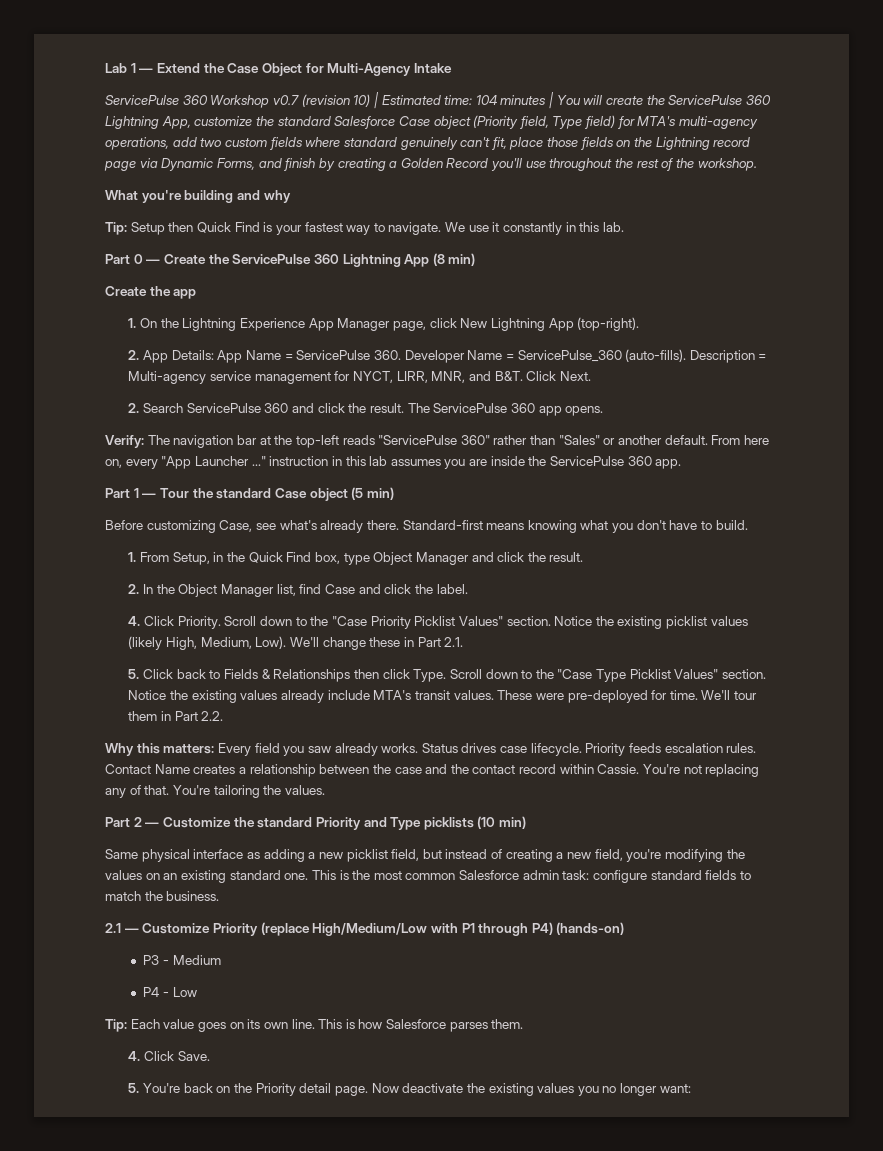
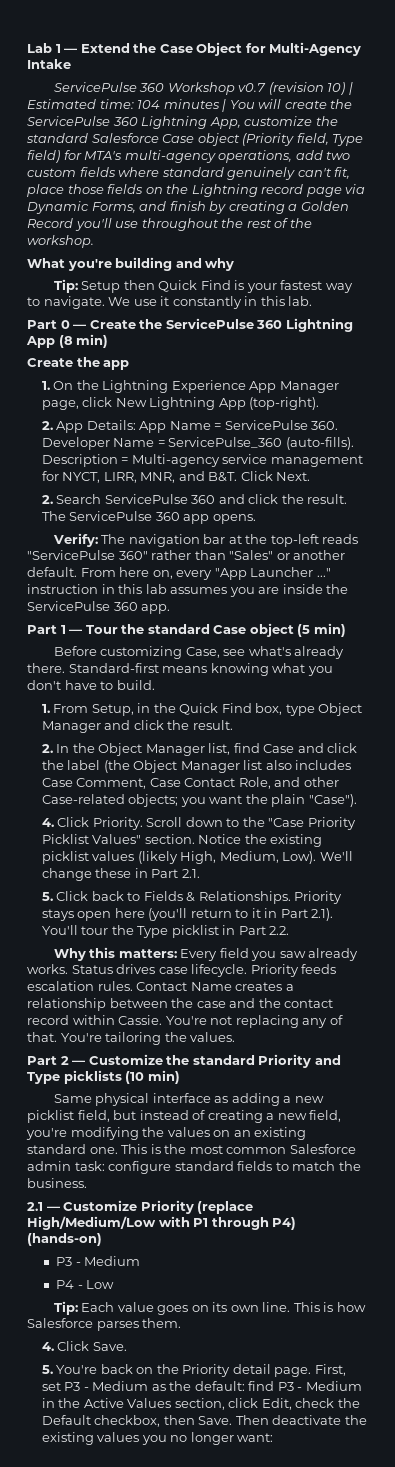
- 2. In the Object Manager list, find Case and click the label.
+ 2. In the Object Manager list, find Case and click the label (the Object Manager list also includes Case Comment, Case Contact Role, and other Case-related objects; you want the plain "Case").
- 5. Click back to Fields & Relationships then click Type. Scroll down to the "Case Type Picklist Values" section. Notice the existing values already include MTA's transit values. These were pre-deployed for time. We'll tour them in Part 2.2.
+ 5. Click back to Fields & Relationships. Priority stays open here (you'll return to it in Part 2.1). You'll tour the Type picklist in Part 2.2.
- Now deactivate the existing values you no longer want:
+ First, set P3 - Medium as the default: find P3 - Medium in the Active Values section, click Edit, check the Default checkbox, then Save. Then deactivate the existing values you no longer want:

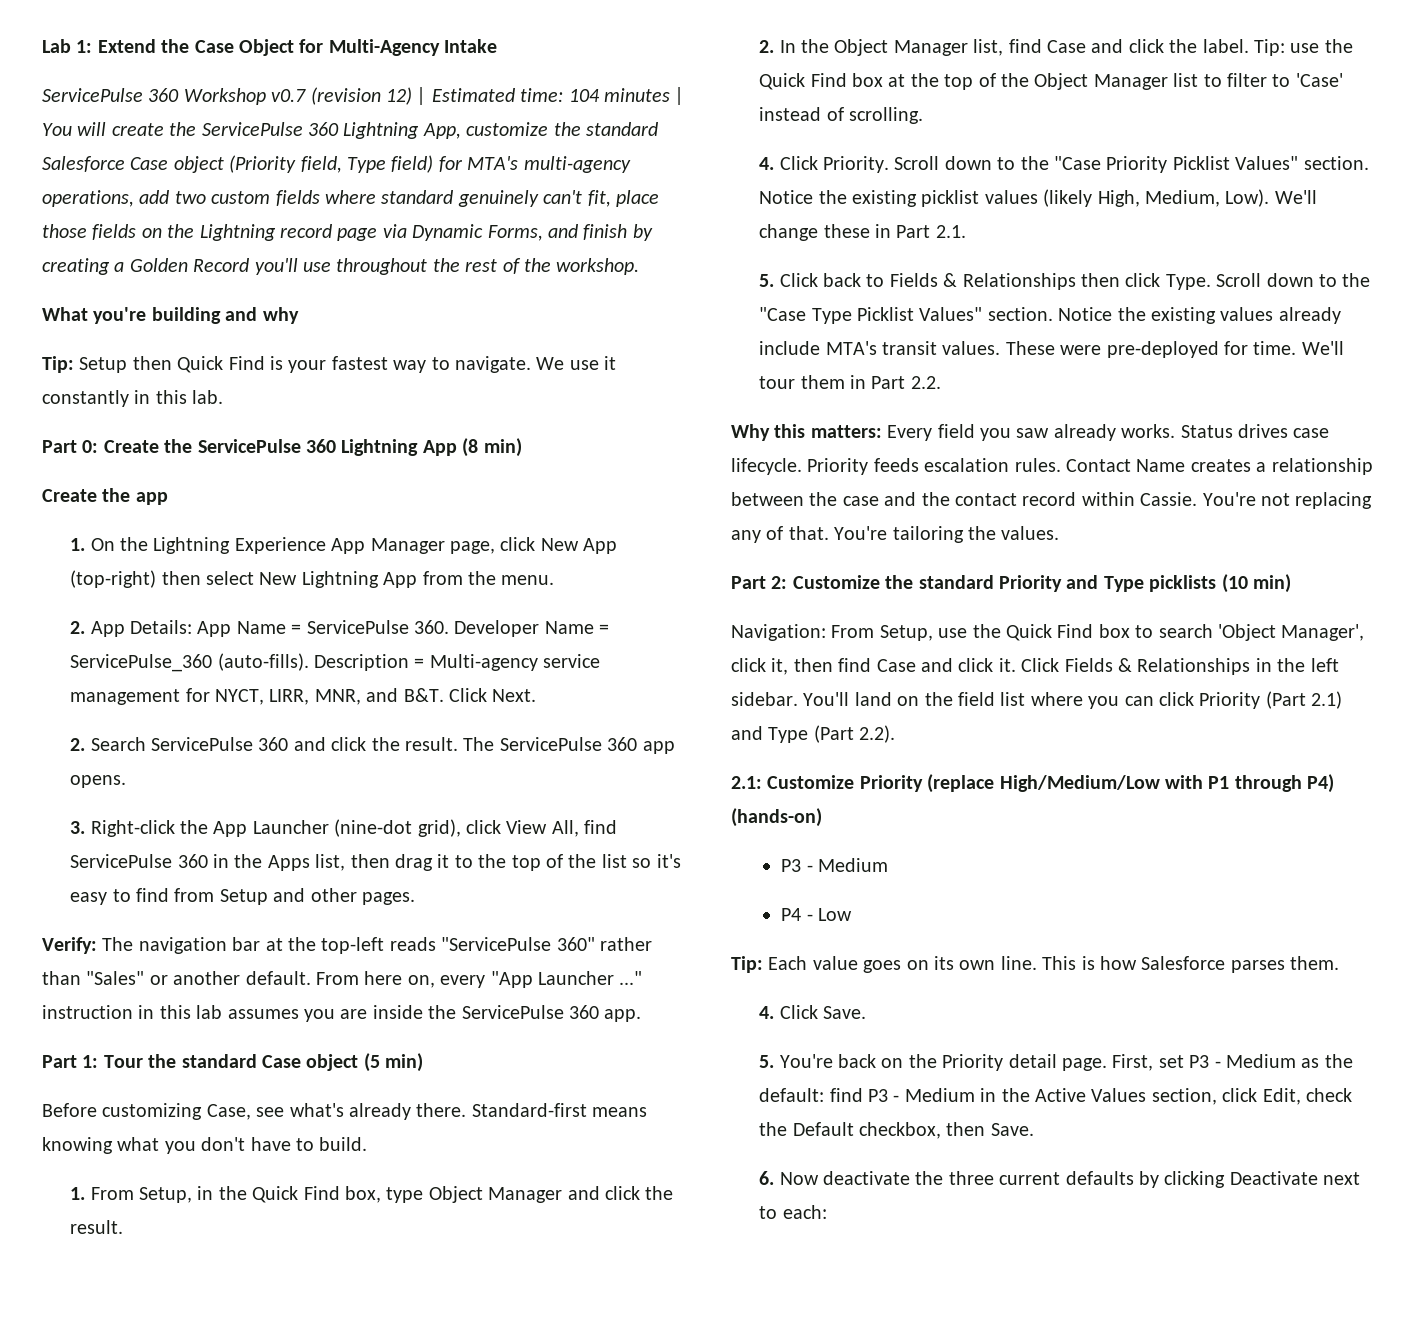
- Lab 1 — Extend the Case Object for Multi-Agency Intake
+ Lab 1: Extend the Case Object for Multi-Agency Intake
- ServicePulse 360 Workshop v0.7 (revision 10) | Estimated time:
+ ServicePulse 360 Workshop v0.7 (revision 12) | Estimated time:
- Part 0 — Create the ServicePulse 360 Lightning App (8 min)
+ Part 0: Create the ServicePulse 360 Lightning App (8 min)
- 1. On the Lightning Experience App Manager page, click New Lightning App (top-right).
+ 1. On the Lightning Experience App Manager page, click New App (top-right) then select New Lightning App from the menu.
+ 3. Right-click the App Launcher (nine-dot grid), click View All, find ServicePulse 360 in the Apps list, then drag it to the top of the list so it's easy to find from Setup and other pages.
- Part 1 — Tour the standard Case object (5 min)
+ Part 1: Tour the standard Case object (5 min)
- 2. In the Object Manager list, find Case and click the label (the Object Manager list also includes Case Comment, Case Contact Role, and other Case-related objects; you want the plain "Case").
+ 2. In the Object Manager list, find Case and click the label. Tip: use the Quick Find box at the top of the Object Manager list to filter to 'Case' instead of scrolling.
- 5. Click back to Fields & Relationships. Priority stays open here (you'll return to it in Part 2.1). You'll tour the Type picklist in Part 2.2.
+ 5. Click back to Fields & Relationships then click Type. Scroll down to the "Case Type Picklist Values" section. Notice the existing values already include MTA's transit values. These were pre-deployed for time. We'll tour them in Part 2.2.
- Part 2 — Customize the standard Priority and Type picklists (10 min)
+ Part 2: Customize the standard Priority and Type picklists (10 min)
- Same physical interface as adding a new picklist field, but instead of creating a new field, you're modifying the values on an existing standard one. This is the most common Salesforce admin task: configure standard fields to match the business.
- 2.1 — Customize Priority (replace High/Medium/Low with P1 through P4) (hands-on)
+ Navigation: From Setup, use the Quick Find box to search 'Object Manager', click it, then find Case and click it. Click Fields & Relationships in the left sidebar. You'll land on the field list where you can click Priority (Part 2.1) and Type (Part 2.2).
+ 2.1: Customize Priority (replace High/Medium/Low with P1 through P4) (hands-on)
- First, set P3 - Medium as the default: find P3 - Medium in the Active Values section, click Edit, check the Default checkbox, then Save. Then deactivate the existing values you no longer want:
+ First, set P3 - Medium as the default: find P3 - Medium in the Active Values section, click Edit, check the Default checkbox, then Save.
+ 6. Now deactivate the three current defaults by clicking Deactivate next to each:

